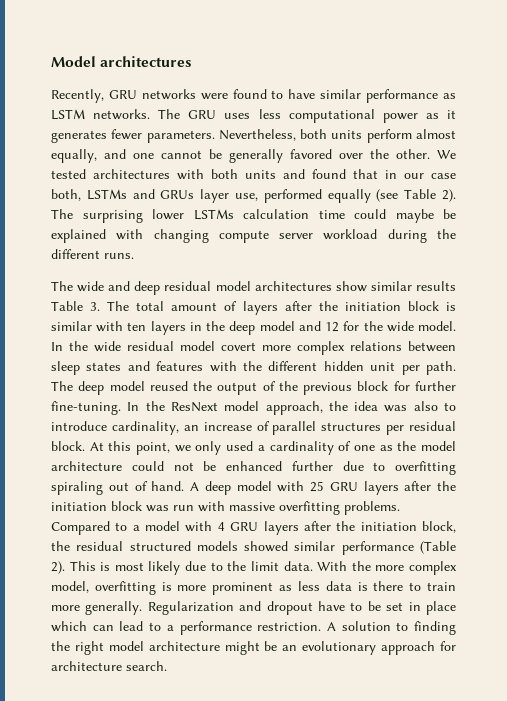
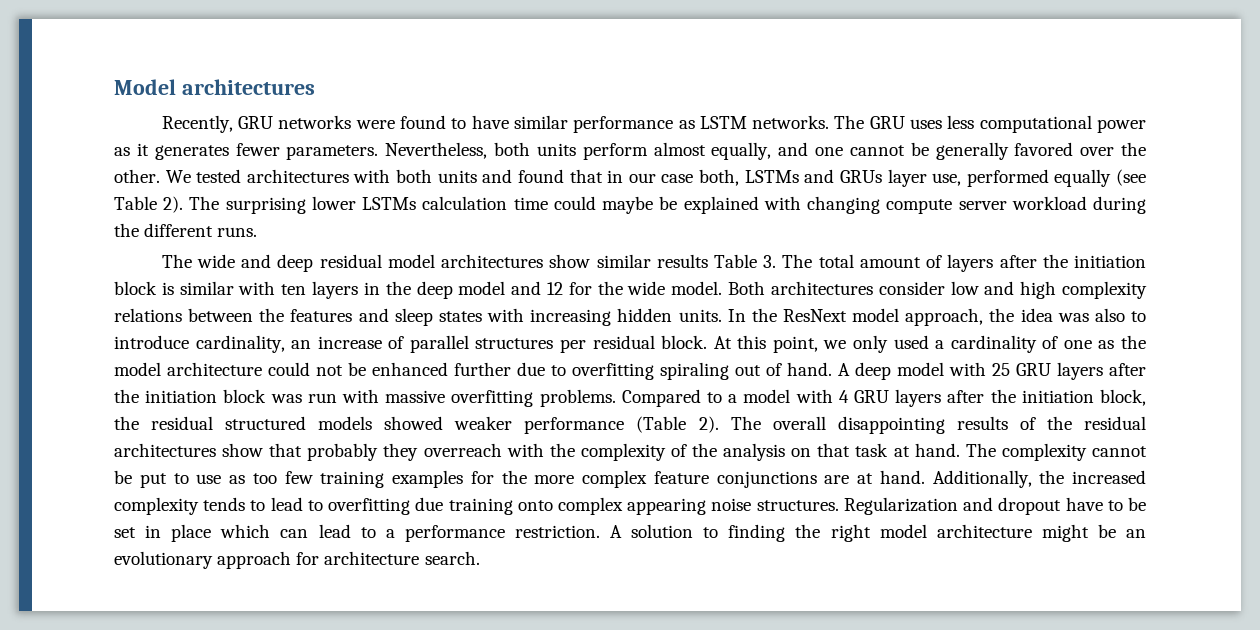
- In the wide residual model covert more complex relations between sleep states and features with the different hidden unit per path. The deep model reused the output of the previous block for further fine-tuning.
+ Both architectures consider low and high complexity relations between the features and sleep states with increasing hidden units.
- Compared to a model with 4 GRU layers after the initiation block, the residual structured models showed similar performance (Table 2).
+ Compared to a model with 4 GRU layers after the initiation block, the residual structured models showed weaker performance (Table 2).
- This is most likely due to the limit data. With the more complex model, overfitting is more prominent as less data is there to train more generally.
+ The overall disappointing results of the residual architectures show that probably they overreach with the complexity of the analysis on that task at hand. The complexity cannot be put to use as too few training examples for the more complex feature conjunctions are at hand. Additionally, the increased complexity tends to lead to overfitting due training onto complex appearing noise structures.

